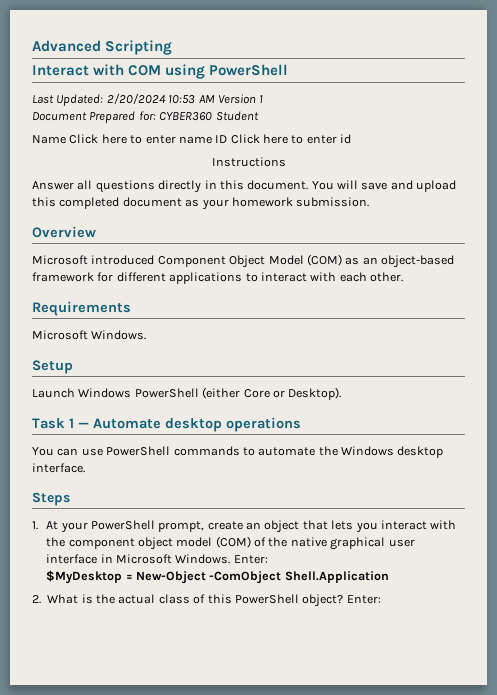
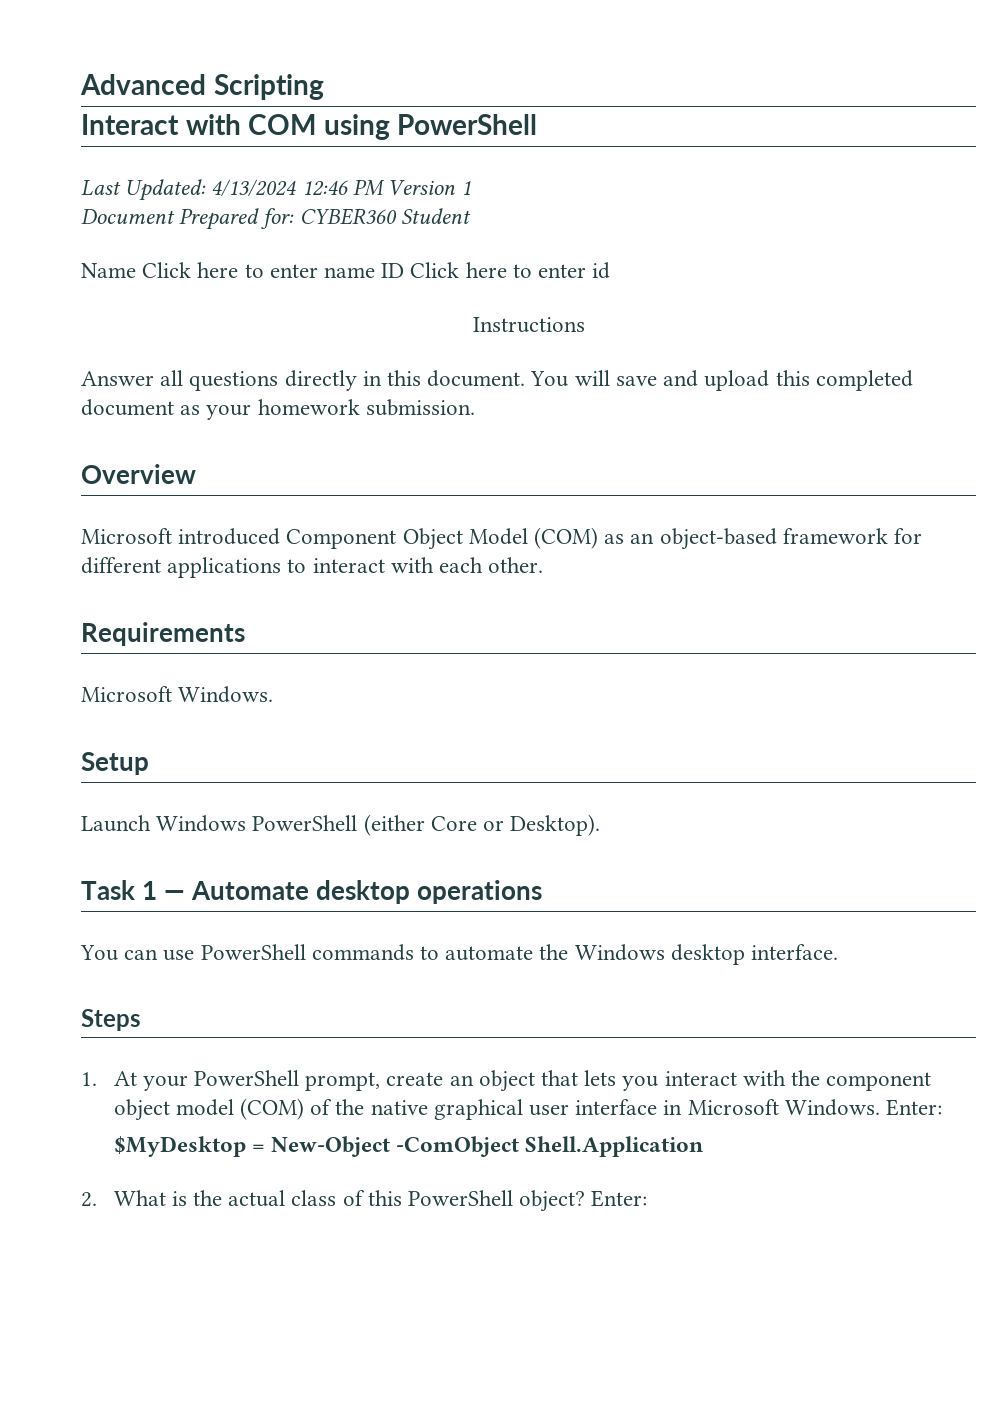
- Last Updated: 2/20/2024 10:53 AM Version 1
+ Last Updated: 4/13/2024 12:46 PM Version 1

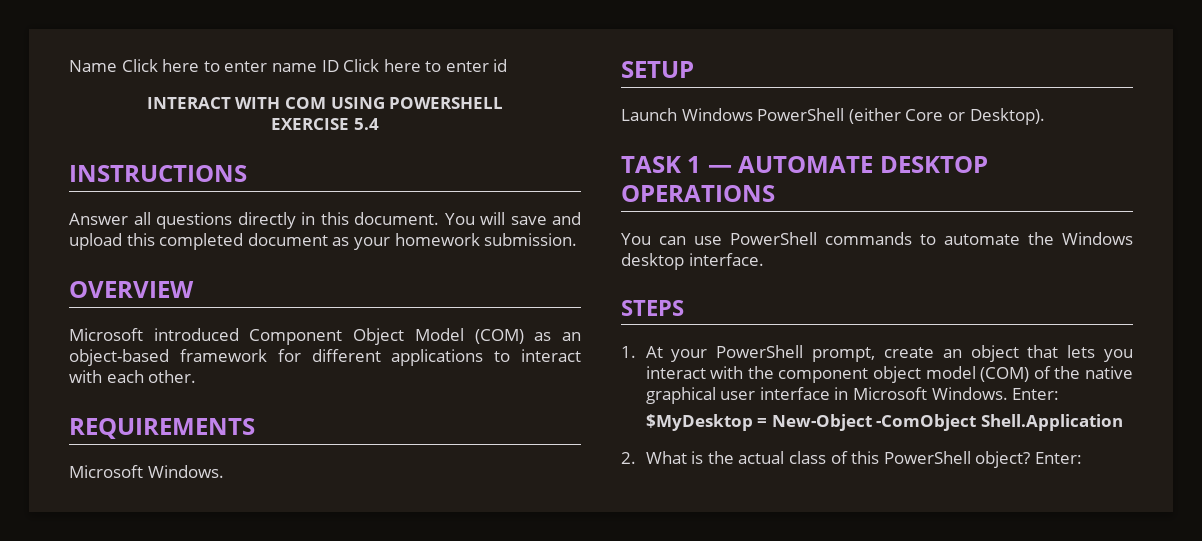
- Advanced Scripting
- Interact with COM using PowerShell
- Last Updated: 4/13/2024 12:46 PM Version 1
- Document Prepared for: CYBER360 Student
- Instructions
+ INTERACT WITH COM USING POWERSHELL
+ EXERCISE 5.4
+ INSTRUCTIONS
- Overview
+ OVERVIEW
- Requirements
+ REQUIREMENTS
- Setup
+ SETUP
- Task 1 — Automate desktop operations
+ TASK 1 — AUTOMATE DESKTOP OPERATIONS
- Steps
+ STEPS

